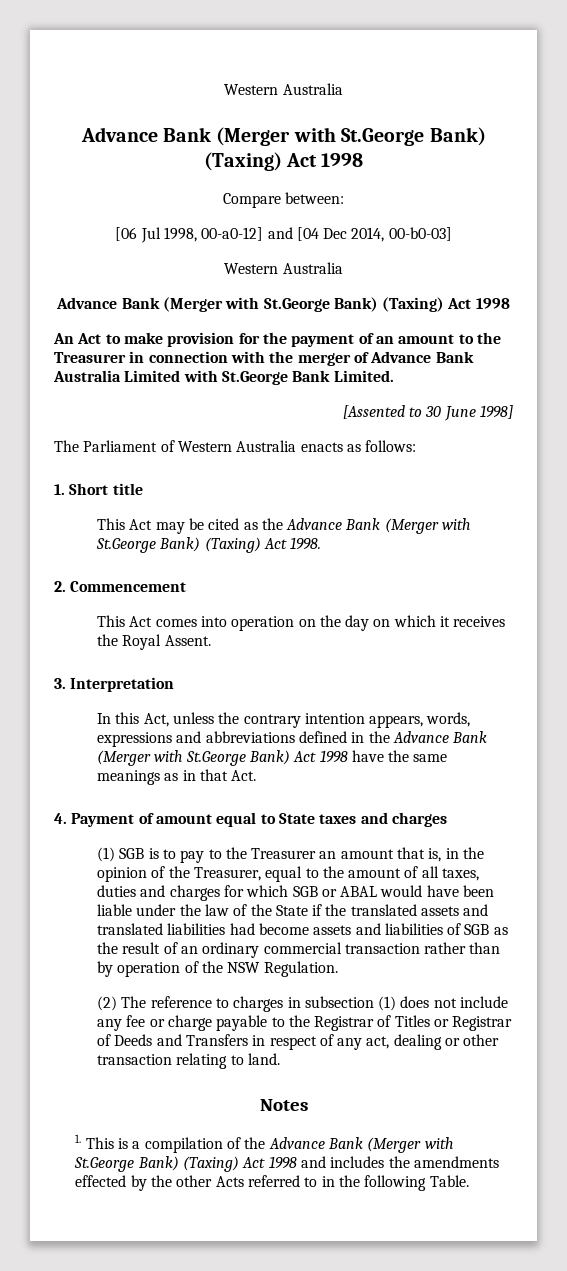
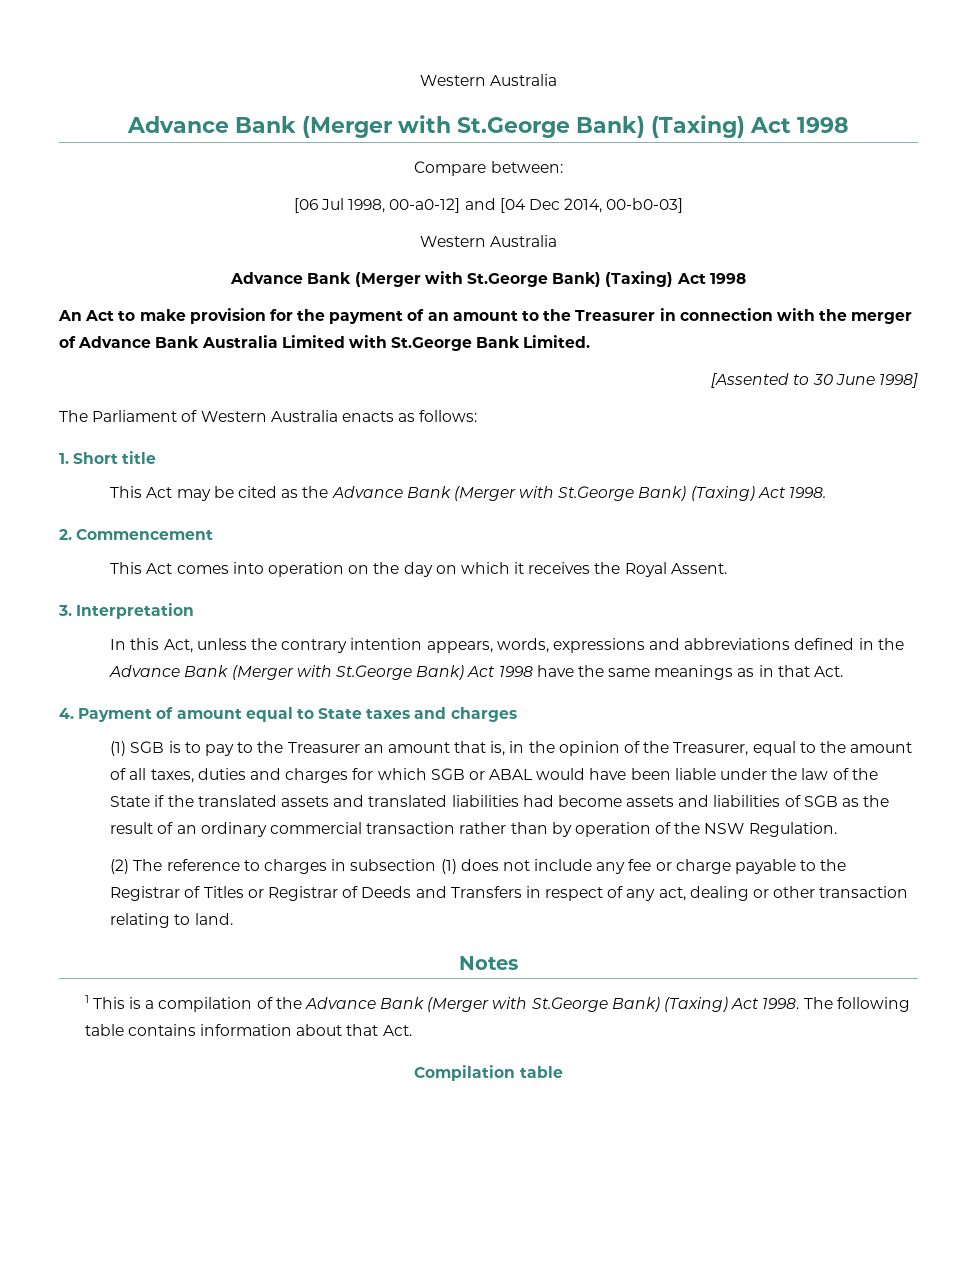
- 1. This is a compilation of the Advance Bank (Merger with St.George Bank) (Taxing) Act 1998 and includes the amendments effected by the other Acts referred to in the following Table.
+ 1 This is a compilation of the Advance Bank (Merger with St.George Bank) (Taxing) Act 1998. The following table contains information about that Act.
+ Compilation table

